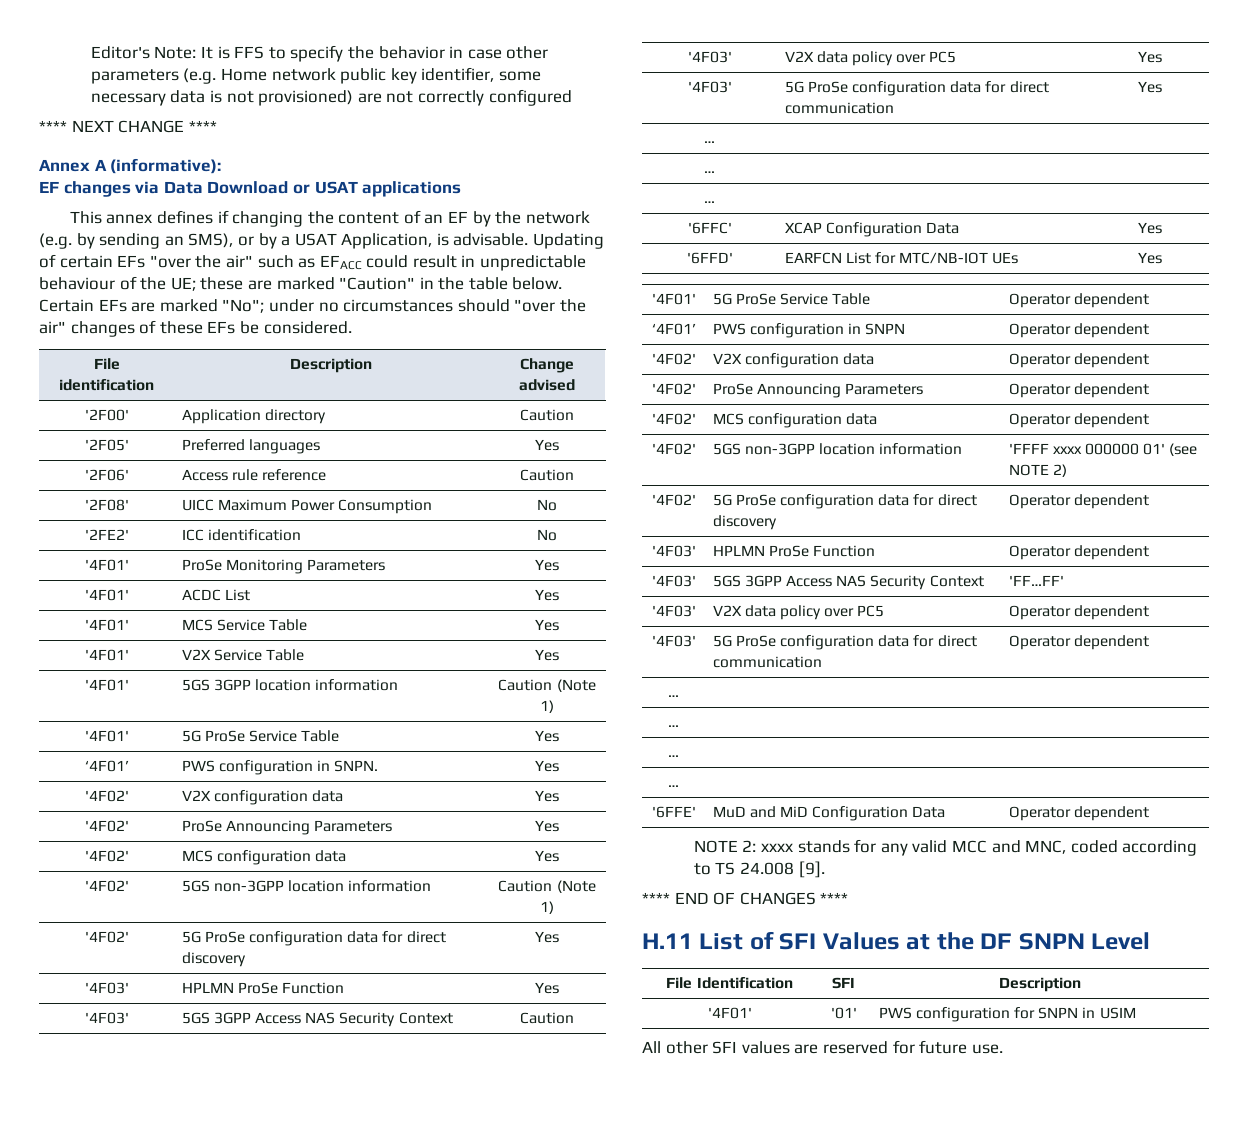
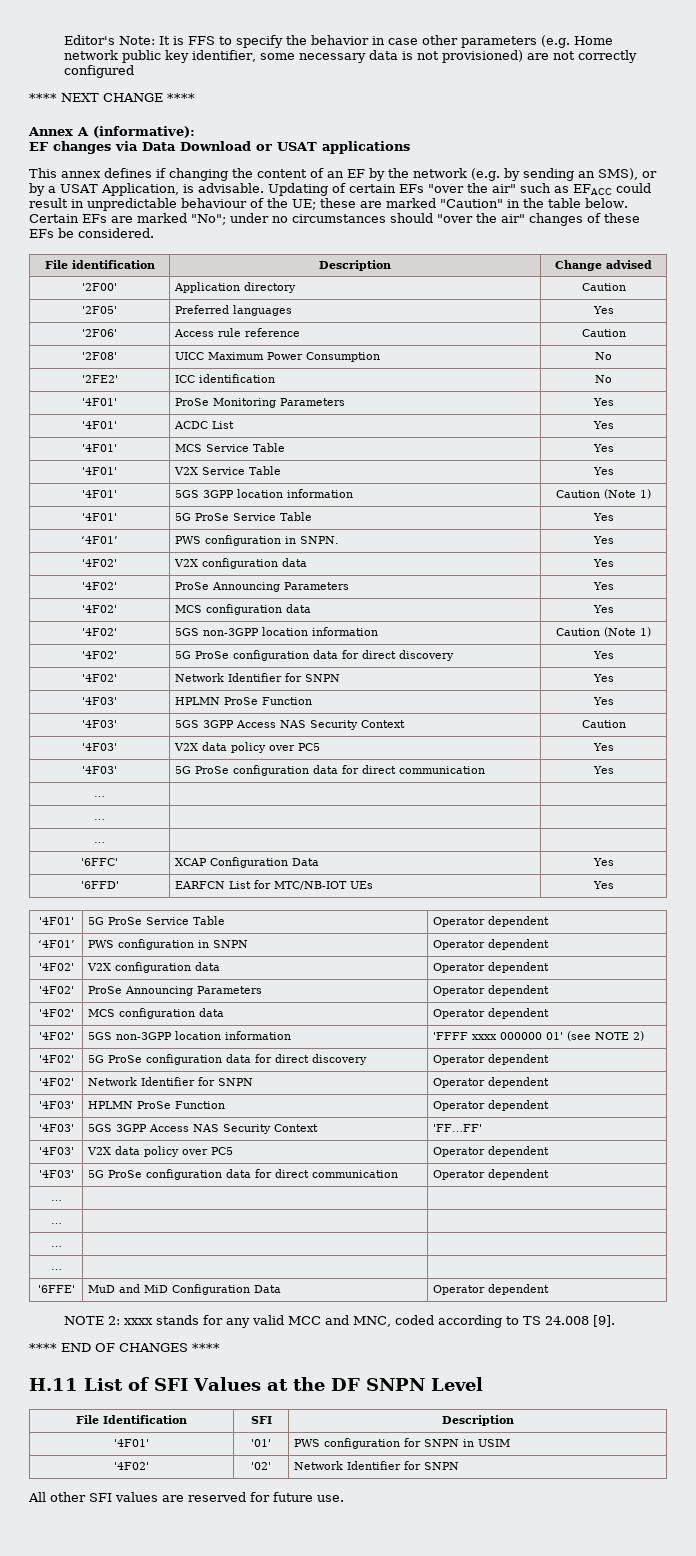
+ '4F02' | Network Identifier for SNPN | Yes
+ '4F02' | Network Identifier for SNPN | Operator dependent
+ '4F02' | '02' | Network Identifier for SNPN

